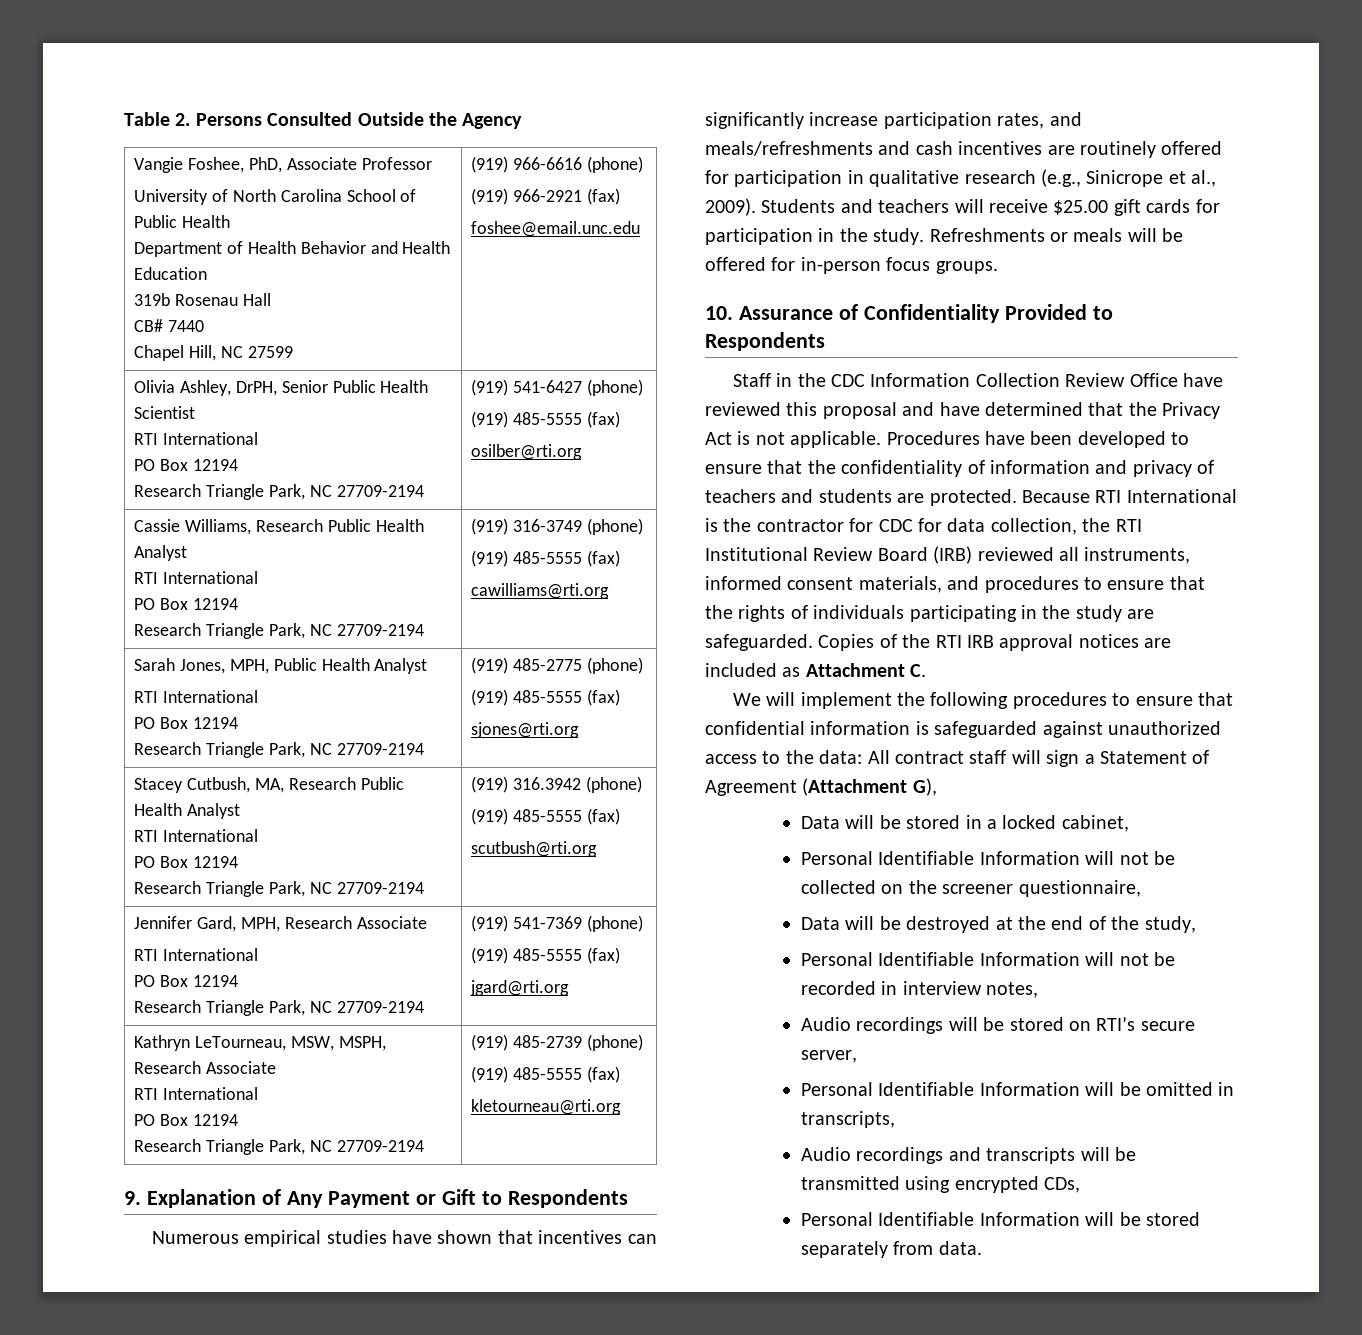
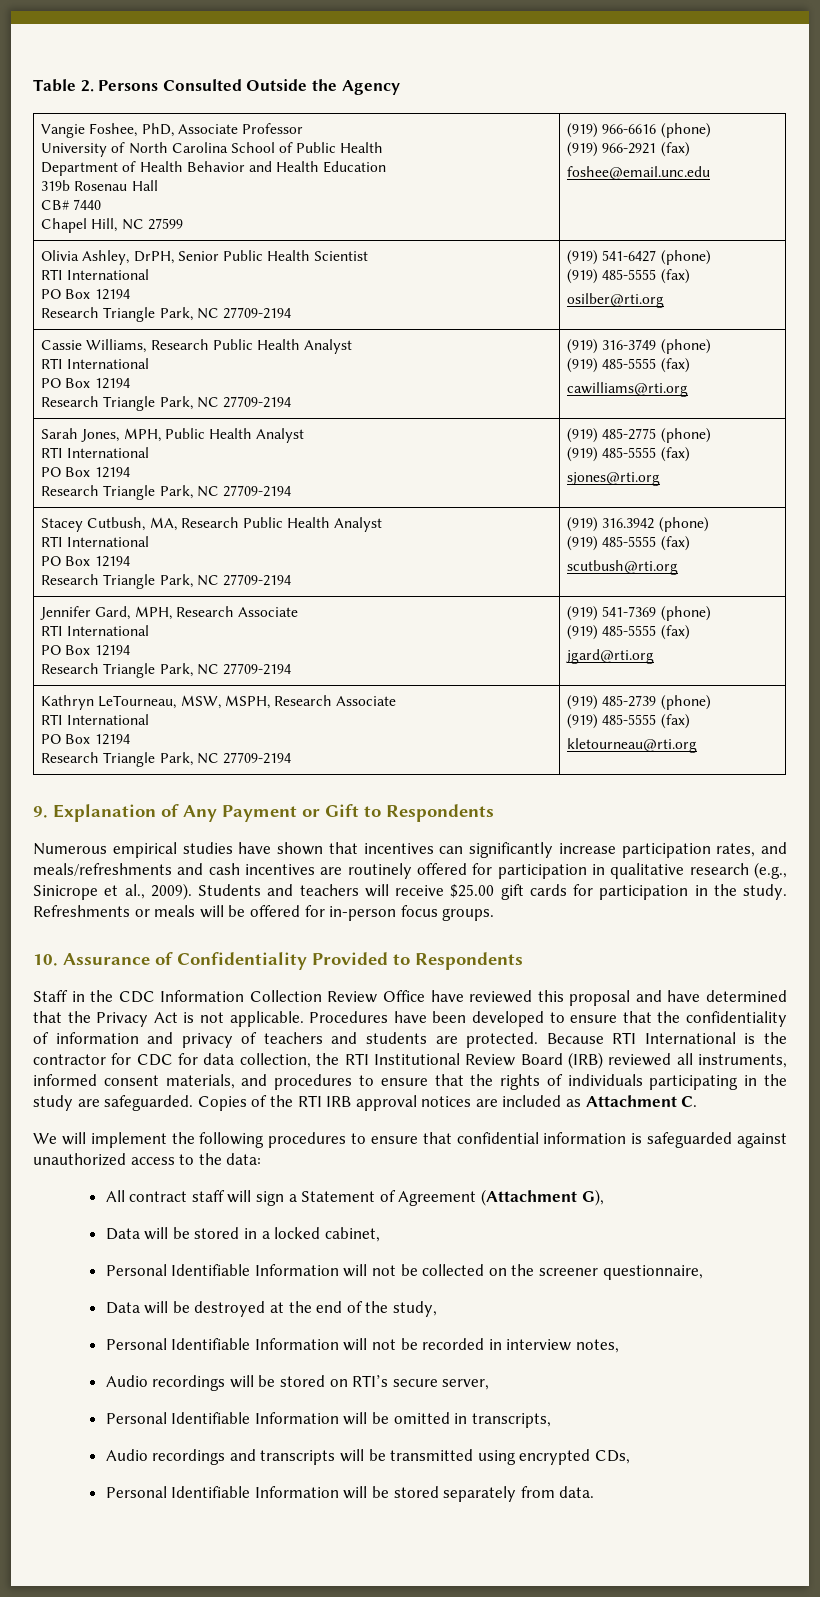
- We will implement the following procedures to ensure that confidential information is safeguarded against unauthorized access to the data: All contract staff will sign a Statement of Agreement (Attachment G),
+ We will implement the following procedures to ensure that confidential information is safeguarded against unauthorized access to the data:
+ All contract staff will sign a Statement of Agreement (Attachment G),

